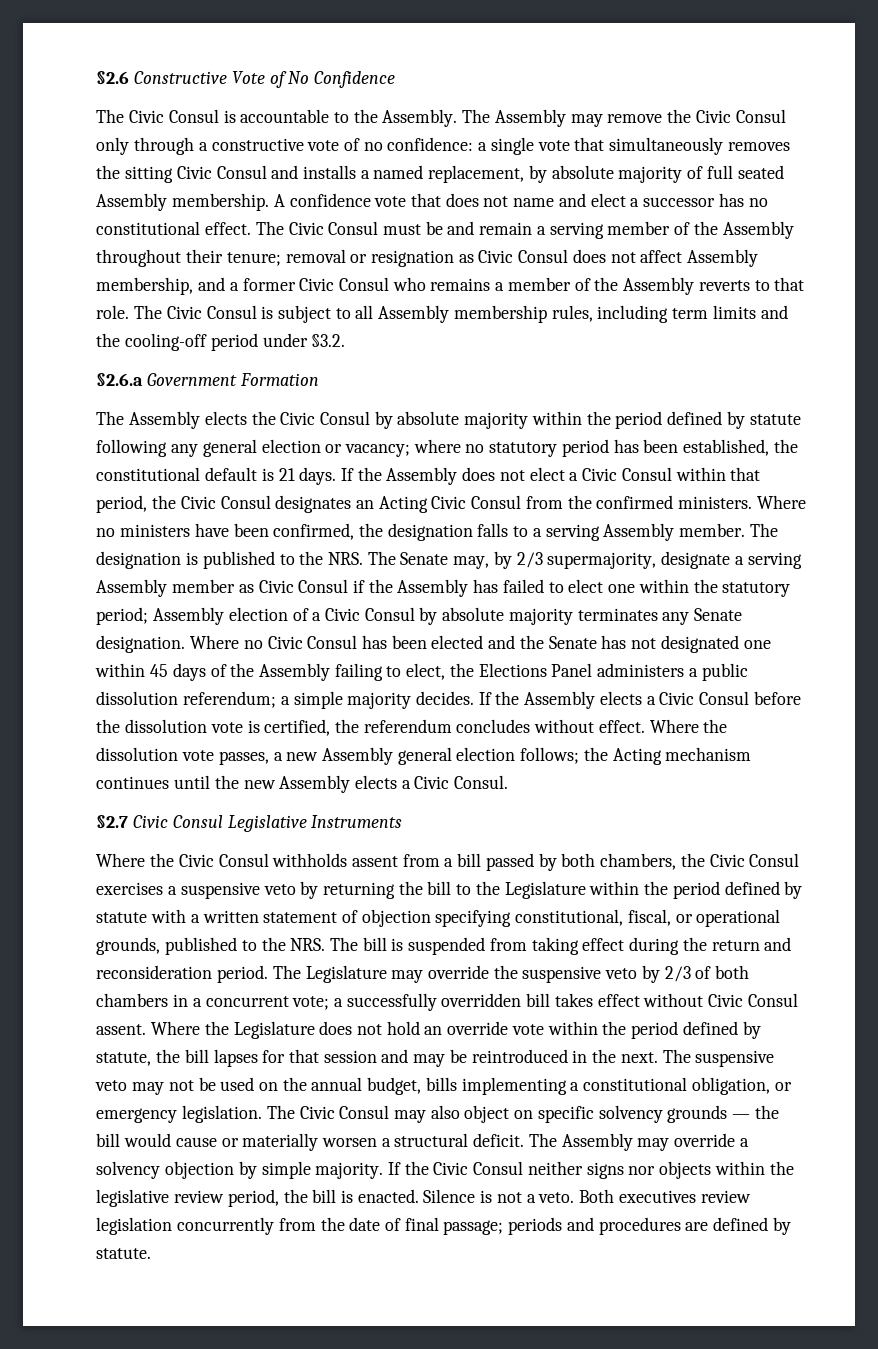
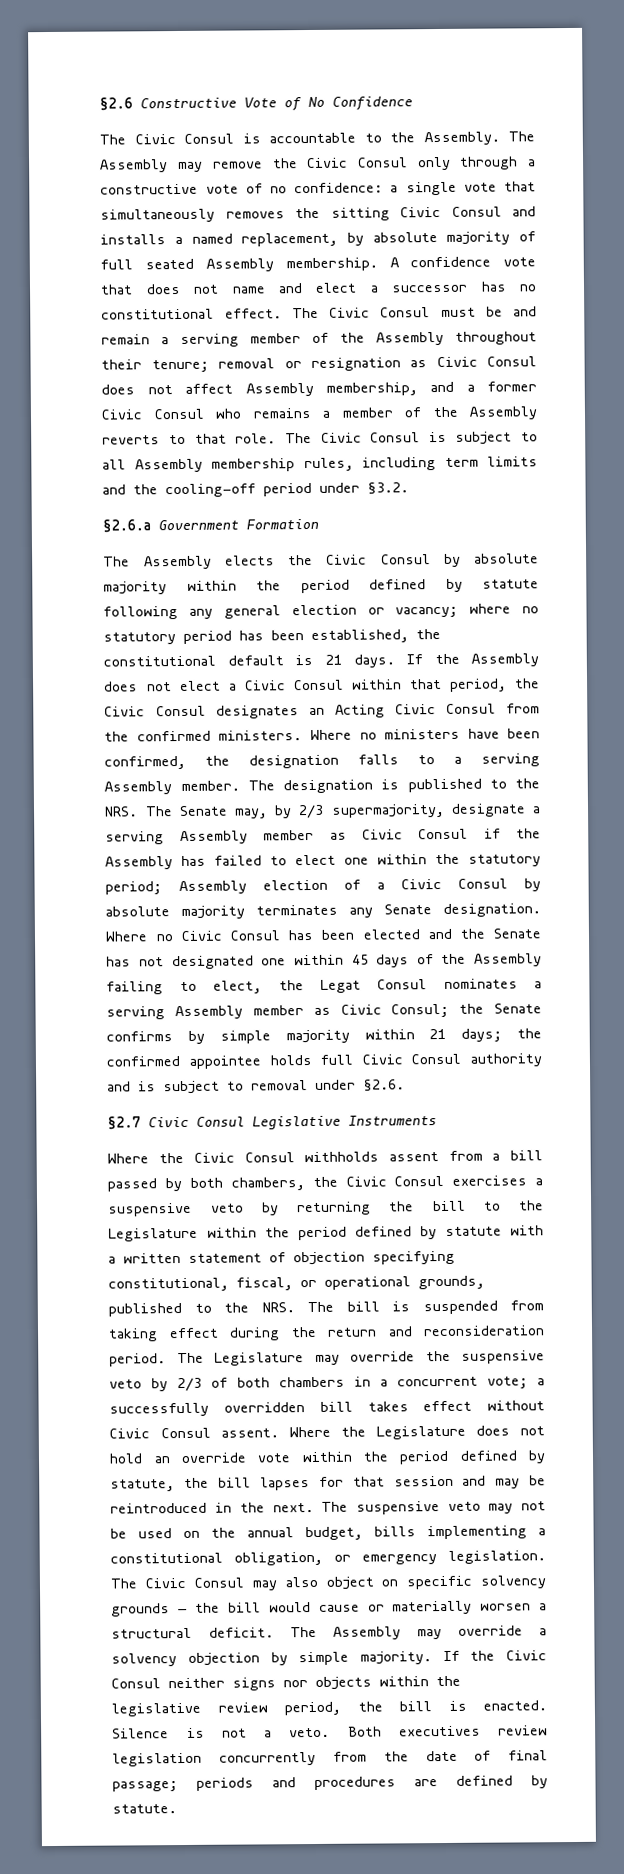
- Where no Civic Consul has been elected and the Senate has not designated one within 45 days of the Assembly failing to elect, the Elections Panel administers a public dissolution referendum; a simple majority decides. If the Assembly elects a Civic Consul before the dissolution vote is certified, the referendum concludes without effect. Where the dissolution vote passes, a new Assembly general election follows; the Acting mechanism continues until the new Assembly elects a Civic Consul.
+ Where no Civic Consul has been elected and the Senate has not designated one within 45 days of the Assembly failing to elect, the Legat Consul nominates a serving Assembly member as Civic Consul; the Senate confirms by simple majority within 21 days; the confirmed appointee holds full Civic Consul authority and is subject to removal under §2.6.

